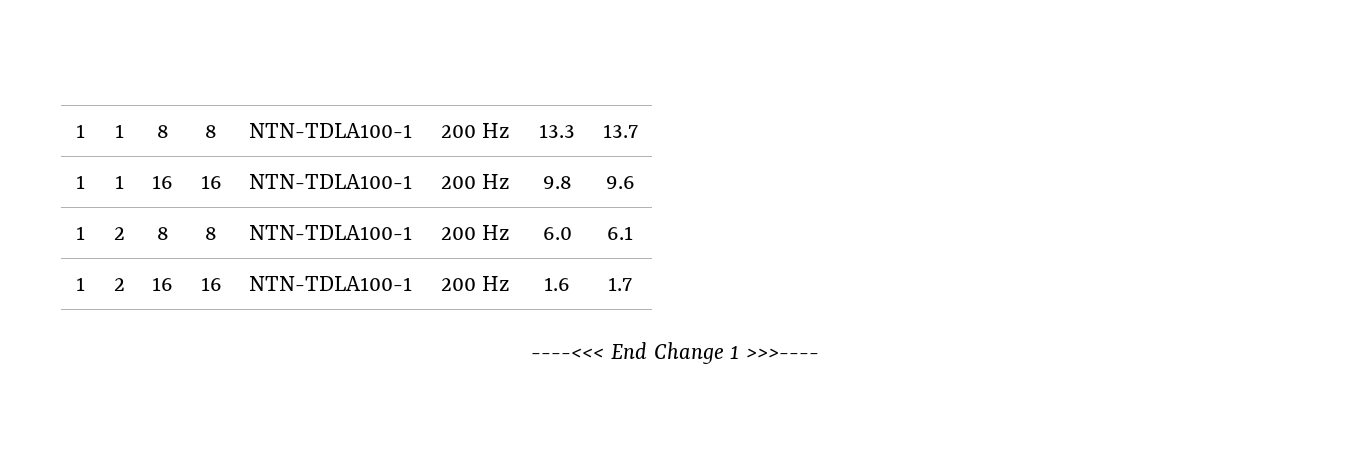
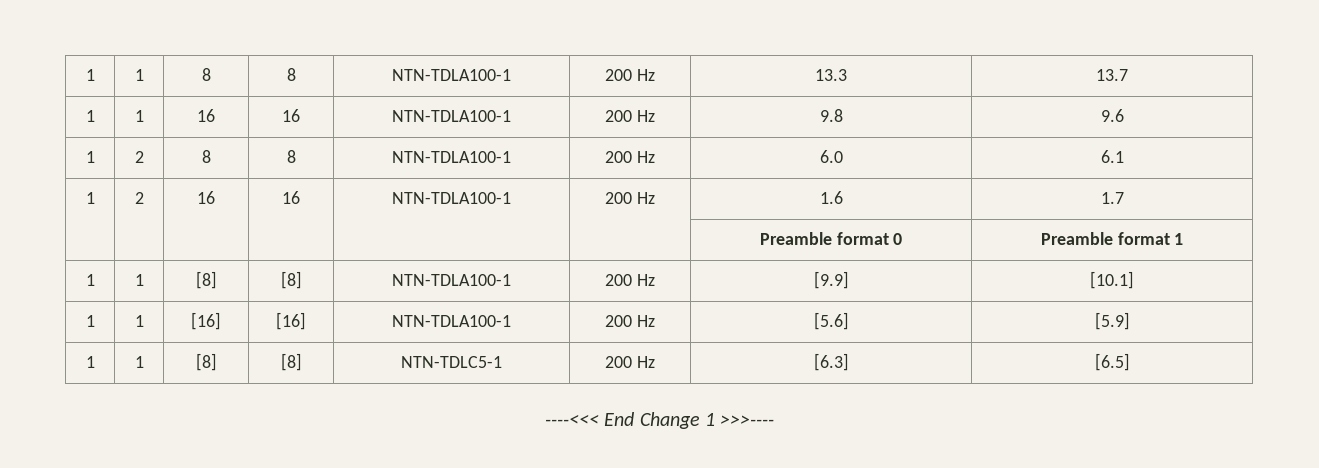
+ | | | | | | Preamble format 0 | Preamble format 1
+ 1 | 1 | [8] | [8] | NTN-TDLA100-1 | 200 Hz | [9.9] | [10.1]
+ 1 | 1 | [16] | [16] | NTN-TDLA100-1 | 200 Hz | [5.6] | [5.9]
+ 1 | 1 | [8] | [8] | NTN-TDLC5-1 | 200 Hz | [6.3] | [6.5]

